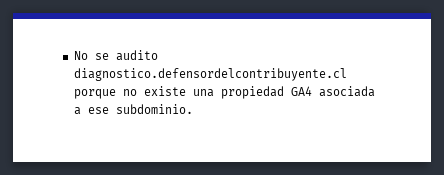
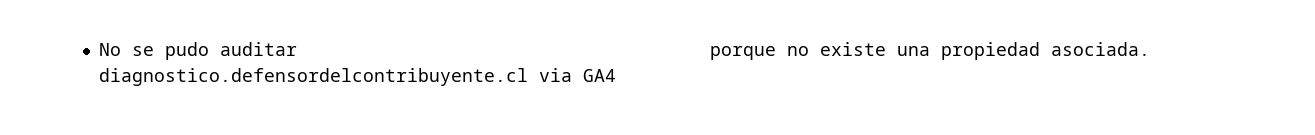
- No se audito diagnostico.defensordelcontribuyente.cl porque no existe una propiedad GA4 asociada a ese subdominio.
+ No se pudo auditar diagnostico.defensordelcontribuyente.cl via GA4 porque no existe una propiedad asociada.

